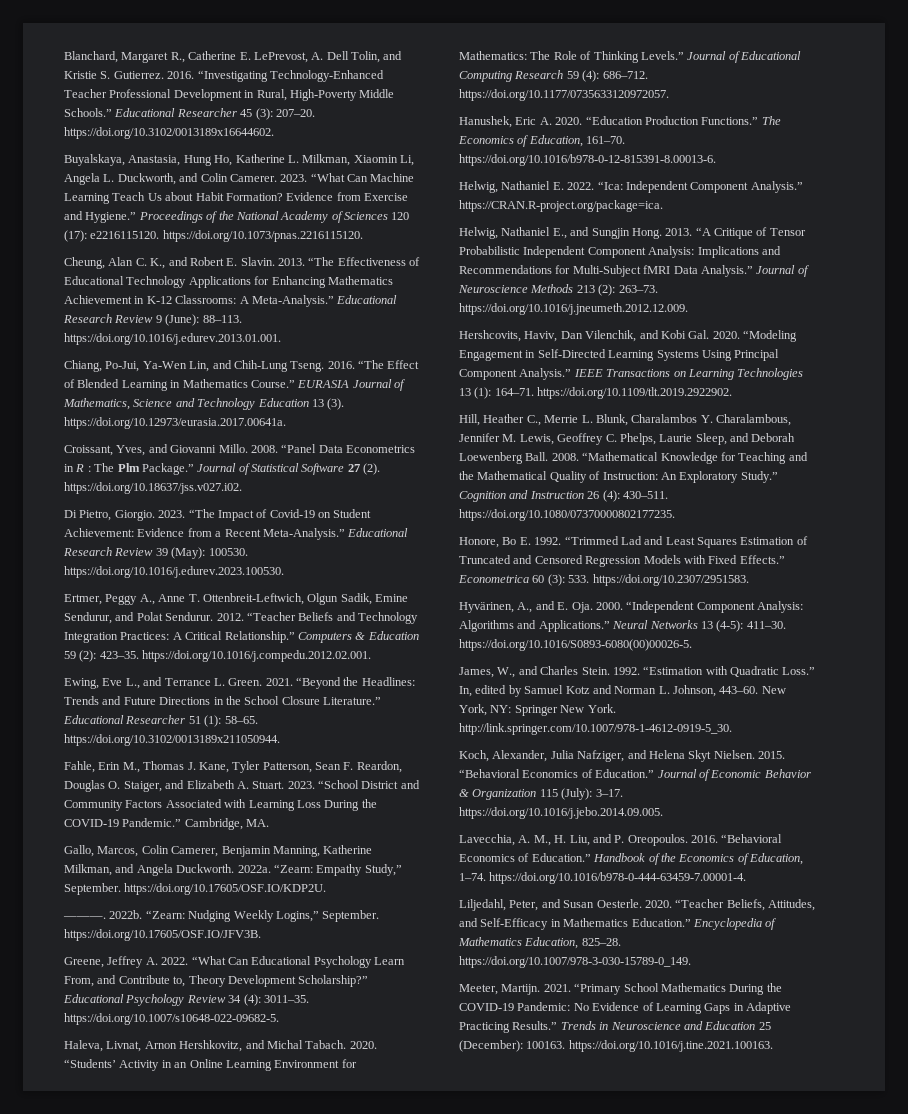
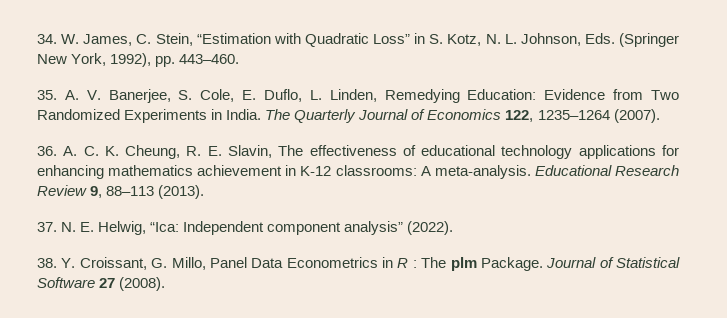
- Blanchard, Margaret R., Catherine E. LePrevost, A. Dell Tolin, and Kristie S. Gutierrez. 2016. “Investigating Technology-Enhanced Teacher Professional Development in Rural, High-Poverty Middle Schools.” Educational Researcher 45 (3): 207–20. https://doi.org/10.3102/0013189x16644602.
- Buyalskaya, Anastasia, Hung Ho, Katherine L. Milkman, Xiaomin Li, Angela L. Duckworth, and Colin Camerer. 2023. “What Can Machine Learning Teach Us about Habit Formation? Evidence from Exercise and Hygiene.” Proceedings of the National Academy of Sciences 120 (17): e2216115120. https://doi.org/10.1073/pnas.2216115120.
- Cheung, Alan C. K., and Robert E. Slavin. 2013. “The Effectiveness of Educational Technology Applications for Enhancing Mathematics Achievement in K-12 Classrooms: A Meta-Analysis.” Educational Research Review 9 (June): 88–113. https://doi.org/10.1016/j.edurev.2013.01.001.
- Chiang, Po-Jui, Ya-Wen Lin, and Chih-Lung Tseng. 2016. “The Effect of Blended Learning in Mathematics Course.” EURASIA Journal of Mathematics, Science and Technology Education 13 (3). https://doi.org/10.12973/eurasia.2017.00641a.
- Croissant, Yves, and Giovanni Millo. 2008. “Panel Data Econometrics in R : The Plm Package.”
+ 34. W. James, C. Stein, “Estimation with Quadratic Loss” in S. Kotz, N. L. Johnson, Eds. (Springer New York, 1992), pp. 443–460.
+ 35. A. V. Banerjee, S. Cole, E. Duflo, L. Linden, Remedying Education: Evidence from Two Randomized Experiments in India. The Quarterly Journal of Economics 122, 1235–1264 (2007).
+ 36. A. C. K. Cheung, R. E. Slavin, The effectiveness of educational technology applications for enhancing mathematics achievement in K-12 classrooms: A meta-analysis. Educational Research Review 9, 88–113 (2013).
+ 37. N. E. Helwig, “Ica: Independent component analysis” (2022).
+ 38. Y. Croissant, G. Millo, Panel Data Econometrics in R : The plm Package.
- Journal of Statistical Software 27 (2). https://doi.org/10.18637/jss.v027.i02.
- Di Pietro, Giorgio. 2023. “The Impact of Covid-19 on Student Achievement: Evidence from a Recent Meta-Analysis.” Educational Research Review 39 (May): 100530. https://doi.org/10.1016/j.edurev.2023.100530.
- Ertmer, Peggy A., Anne T. Ottenbreit-Leftwich, Olgun Sadik, Emine Sendurur, and Polat Sendurur. 2012. “Teacher Beliefs and Technology Integration Practices: A Critical Relationship.” Computers & Education 59 (2): 423–35. https://doi.org/10.1016/j.compedu.2012.02.001.
- Ewing, Eve L., and Terrance L. Green. 2021. “Beyond the Headlines: Trends and Future Directions in the School Closure Literature.” Educational Researcher 51 (1): 58–65. https://doi.org/10.3102/0013189x211050944.
- Fahle, Erin M., Thomas J. Kane, Tyler Patterson, Sean F. Reardon, Douglas O. Staiger, and Elizabeth A. Stuart. 2023. “School District and Community Factors Associated with Learning Loss During the COVID-19 Pandemic.” Cambridge, MA.
- Gallo, Marcos, Colin Camerer, Benjamin Manning, Katherine Milkman, and Angela Duckworth. 2022a. “Zearn: Empathy Study,” September. https://doi.org/10.17605/OSF.IO/KDP2U.
- ———. 2022b. “Zearn: Nudging Weekly Logins,” September. https://doi.org/10.17605/OSF.IO/JFV3B.
- Greene, Jeffrey A. 2022. “What Can Educational Psychology Learn From, and Contribute to, Theory Development Scholarship?” Educational Psychology Review 34 (4): 3011–35. https://doi.org/10.1007/s10648-022-09682-5.
- Haleva, Livnat, Arnon Hershkovitz, and Michal Tabach. 2020. “Students’ Activity in an Online Learning Environment for Mathematics: The Role of Thinking Levels.” Journal of Educational Computing Research 59 (4): 686–712. https://doi.org/10.1177/0735633120972057.
- Hanushek, Eric A. 2020. “Education Production Functions.” The Economics of Education, 161–70. https://doi.org/10.1016/b978-0-12-815391-8.00013-6.
- Helwig, Nathaniel E. 2022. “Ica: Independent Component Analysis.” https://CRAN.R-project.org/package=ica.
- Helwig, Nathaniel E., and Sungjin Hong. 2013. “A Critique of Tensor Probabilistic Independent Component Analysis: Implications and Recommendations for Multi-Subject fMRI Data Analysis.” Journal of Neuroscience Methods 213 (2): 263–73. https://doi.org/10.1016/j.jneumeth.2012.12.009.
- Hershcovits, Haviv, Dan Vilenchik, and Kobi Gal. 2020. “Modeling Engagement in Self-Directed Learning Systems Using Principal Component Analysis.” IEEE Transactions on Learning Technologies 13 (1): 164–71. https://doi.org/10.1109/tlt.2019.2922902.
- Hill, Heather C., Merrie L. Blunk, Charalambos Y. Charalambous, Jennifer M. Lewis, Geoffrey C. Phelps, Laurie Sleep, and Deborah Loewenberg Ball. 2008. “Mathematical Knowledge for Teaching and the Mathematical Quality of Instruction: An Exploratory Study.” Cognition and Instruction 26 (4): 430–511. https://doi.org/10.1080/07370000802177235.
- Honore, Bo E. 1992. “Trimmed Lad and Least Squares Estimation of Truncated and Censored Regression Models with Fixed Effects.” Econometrica 60 (3): 533. https://doi.org/10.2307/2951583.
- Hyvärinen, A., and E. Oja. 2000. “Independent Component Analysis: Algorithms and Applications.” Neural Networks 13 (4-5): 411–30. https://doi.org/10.1016/S0893-6080(00)00026-5.
- James, W., and Charles Stein. 1992. “Estimation with Quadratic Loss.” In, edited by Samuel Kotz and Norman L. Johnson, 443–60. New York, NY: Springer New York. http://link.springer.com/10.1007/978-1-4612-0919-5_30.
- Koch, Alexander, Julia Nafziger, and Helena Skyt Nielsen. 2015. “Behavioral Economics of Education.” Journal of Economic Behavior & Organization 115 (July): 3–17. https://doi.org/10.1016/j.jebo.2014.09.005.
- Lavecchia, A. M., H. Liu, and P. Oreopoulos. 2016. “Behavioral Economics of Education.” Handbook of the Economics of Education, 1–74. https://doi.org/10.1016/b978-0-444-63459-7.00001-4.
- Liljedahl, Peter, and Susan Oesterle. 2020. “Teacher Beliefs, Attitudes, and Self-Efficacy in Mathematics Education.” Encyclopedia of Mathematics Education, 825–28. https://doi.org/10.1007/978-3-030-15789-0_149.
- Meeter, Martijn. 2021. “Primary School Mathematics During the COVID-19 Pandemic: No Evidence of Learning Gaps in Adaptive Practicing Results.” Trends in Neuroscience and Education 25 (December): 100163. https://doi.org/10.1016/j.tine.2021.100163.
+ Journal of Statistical Software 27 (2008).

